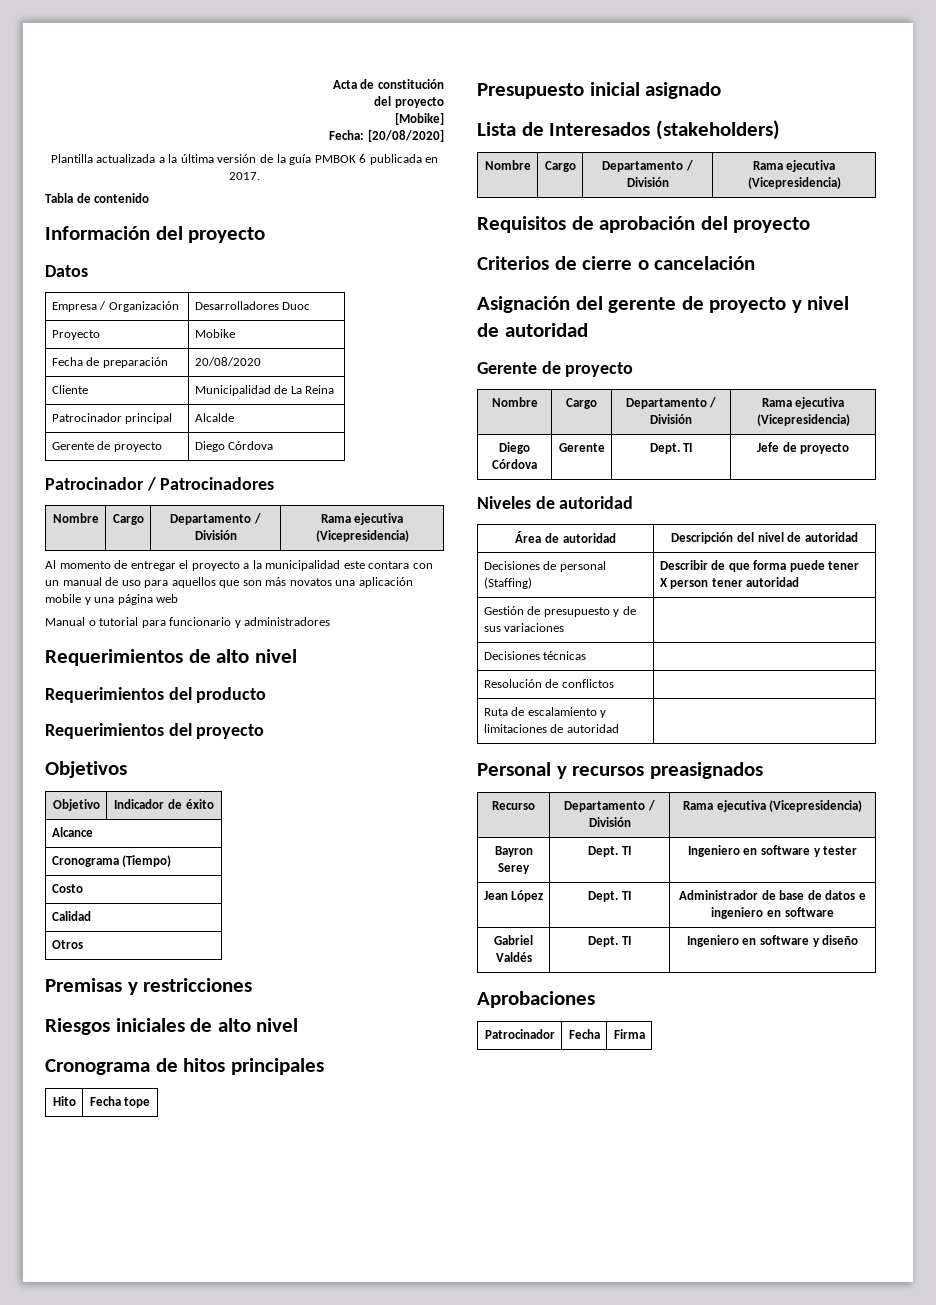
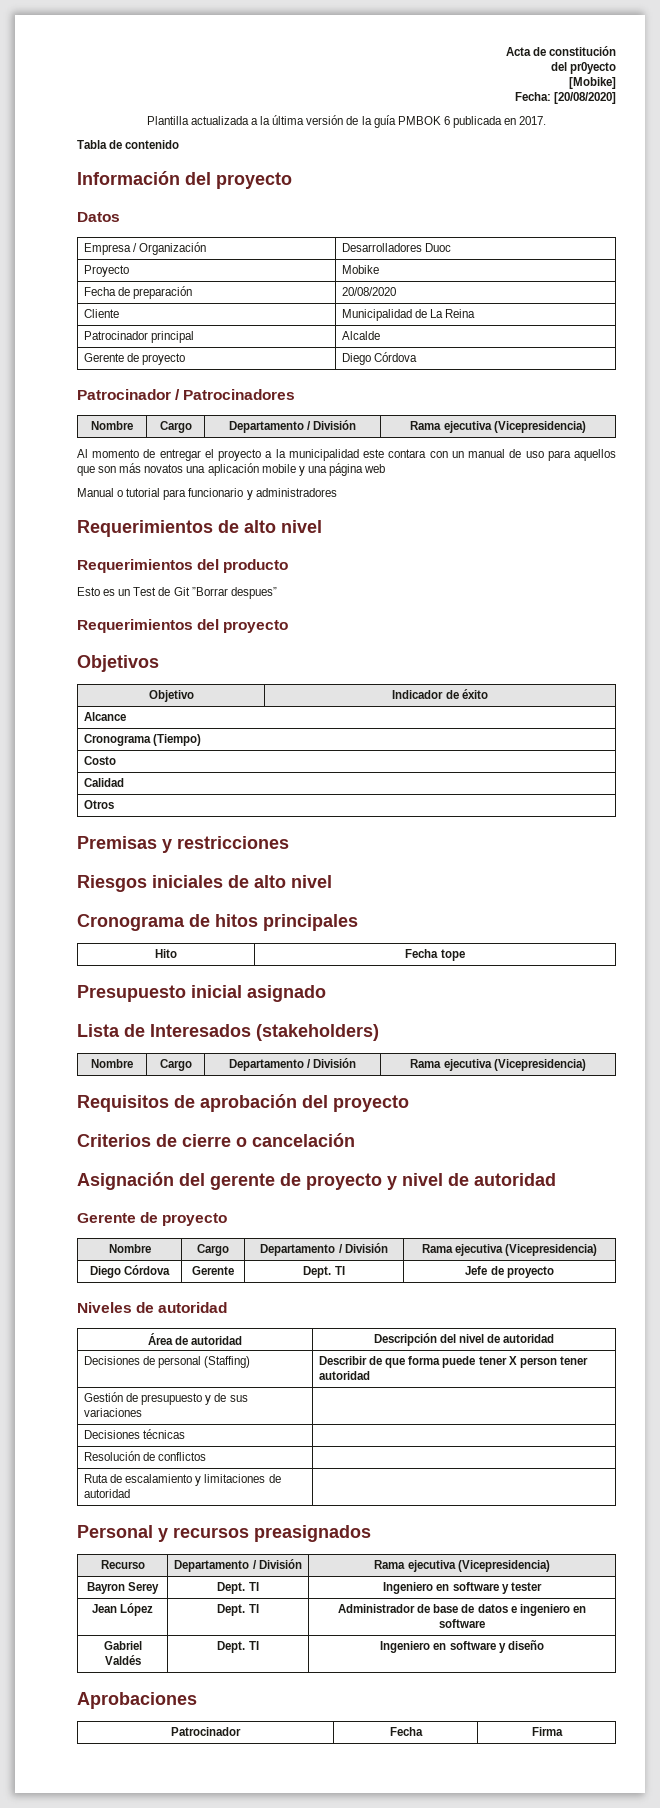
  Acta de constitución
- del proyecto
+ del pr0yecto
+ Esto es un Test de Git ”Borrar despues”

